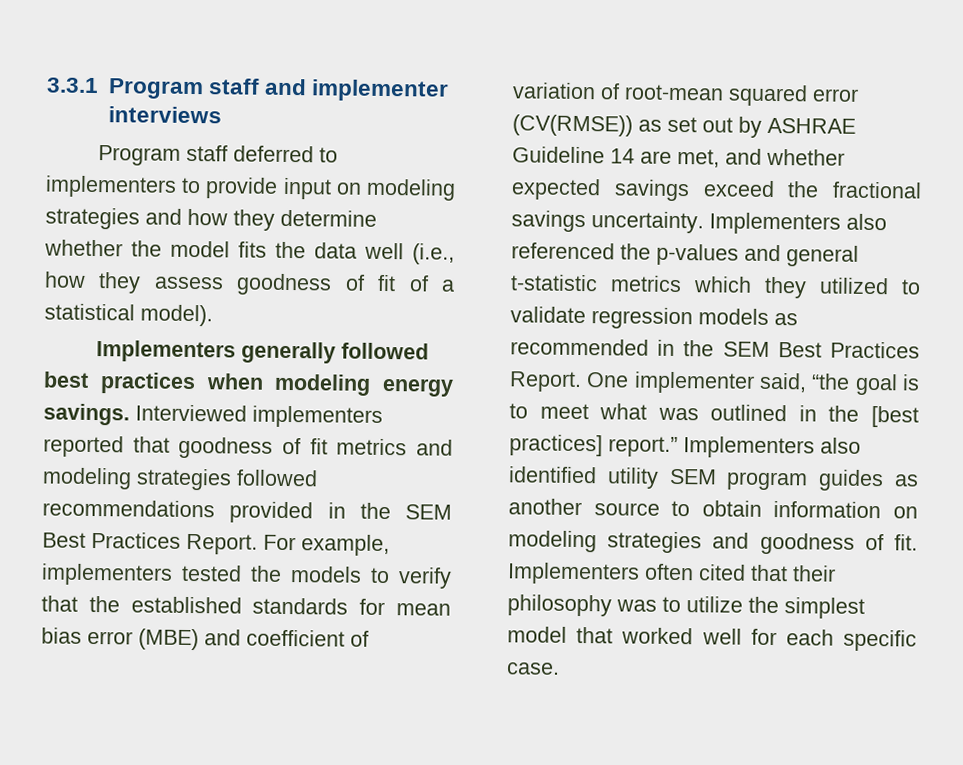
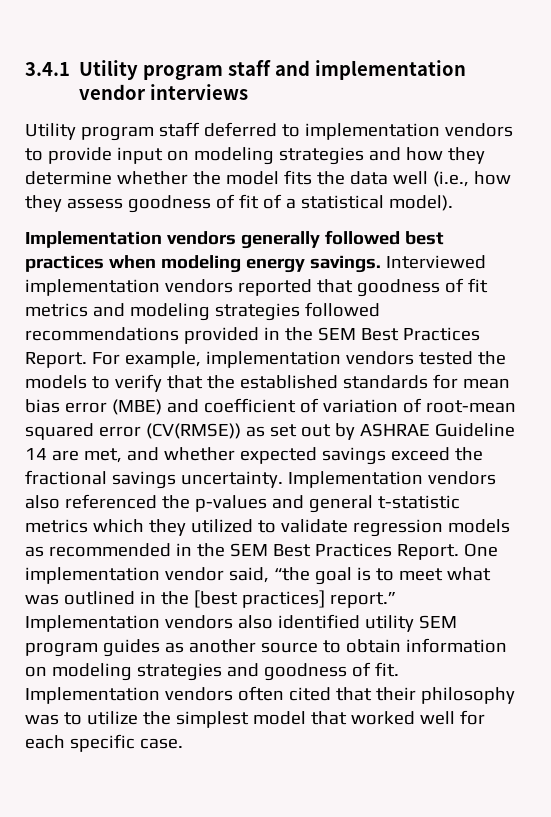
- 3.3.1 Program staff and implementer interviews
+ 3.4.1 Utility program staff and implementation vendor interviews
- Program staff deferred to implementers to provide input on modeling strategies and how they determine whether the model fits the data well (i.e., how they assess goodness of fit of a statistical model).
+ Utility program staff deferred to implementation vendors to provide input on modeling strategies and how they determine whether the model fits the data well (i.e., how they assess goodness of fit of a statistical model).
- Implementers generally followed best practices when modeling energy savings.
+ Implementation vendors generally followed best practices when modeling energy savings.
- Interviewed implementers reported that goodness of fit metrics and modeling strategies followed recommendations provided in the SEM Best Practices Report.
+ Interviewed implementation vendors reported that goodness of fit metrics and modeling strategies followed recommendations provided in the SEM Best Practices Report.
- For example, implementers tested the models to verify that the established standards for mean bias error (MBE) and coefficient of variation of root-mean squared error (CV(RMSE)) as set out by ASHRAE Guideline 14 are met, and whether expected savings exceed the fractional savings uncertainty.
+ For example, implementation vendors tested the models to verify that the established standards for mean bias error (MBE) and coefficient of variation of root-mean squared error (CV(RMSE)) as set out by ASHRAE Guideline 14 are met, and whether expected savings exceed the fractional savings uncertainty.
- Implementers also referenced the p-values and general t-statistic metrics which they utilized to validate regression models as recommended in the SEM Best Practices Report.
+ Implementation vendors also referenced the p-values and general t-statistic metrics which they utilized to validate regression models as recommended in the SEM Best Practices Report.
- One implementer said, “the goal is to meet what was outlined in the [best practices] report.”
+ One implementation vendor said, “the goal is to meet what was outlined in the [best practices] report.”
- Implementers also identified utility SEM program guides as another source to obtain information on modeling strategies and goodness of fit.
+ Implementation vendors also identified utility SEM program guides as another source to obtain information on modeling strategies and goodness of fit.
- Implementers often cited that their philosophy was to utilize the simplest model that worked well for each specific case.
+ Implementation vendors often cited that their philosophy was to utilize the simplest model that worked well for each specific case.

